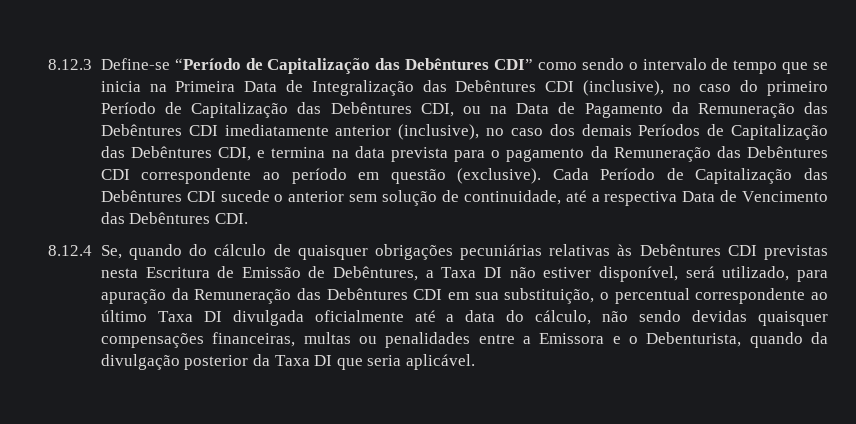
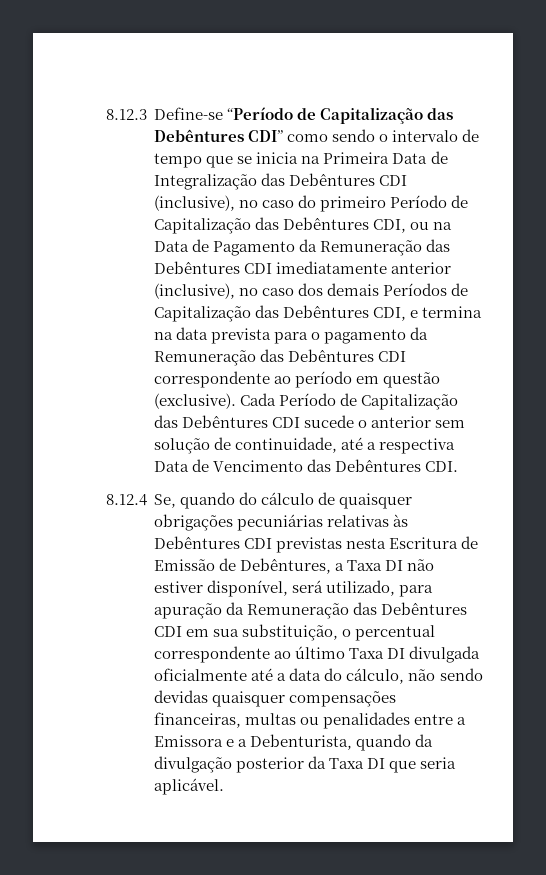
- 8.12.4 Se, quando do cálculo de quaisquer obrigações pecuniárias relativas às Debêntures CDI previstas nesta Escritura de Emissão de Debêntures, a Taxa DI não estiver disponível, será utilizado, para apuração da Remuneração das Debêntures CDI em sua substituição, o percentual correspondente ao último Taxa DI divulgada oficialmente até a data do cálculo, não sendo devidas quaisquer compensações financeiras, multas ou penalidades entre a Emissora e o Debenturista, quando da divulgação posterior da Taxa DI que seria aplicável.
+ 8.12.4 Se, quando do cálculo de quaisquer obrigações pecuniárias relativas às Debêntures CDI previstas nesta Escritura de Emissão de Debêntures, a Taxa DI não estiver disponível, será utilizado, para apuração da Remuneração das Debêntures CDI em sua substituição, o percentual correspondente ao último Taxa DI divulgada oficialmente até a data do cálculo, não sendo devidas quaisquer compensações financeiras, multas ou penalidades entre a Emissora e a Debenturista, quando da divulgação posterior da Taxa DI que seria aplicável.

